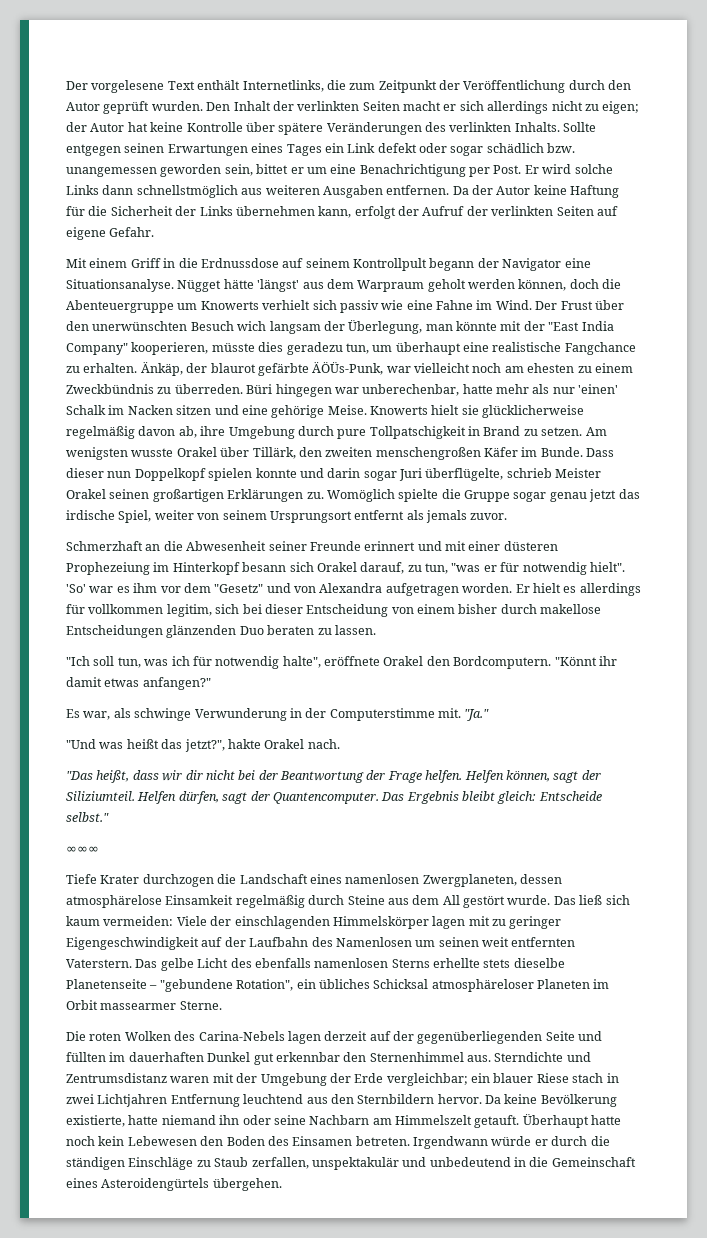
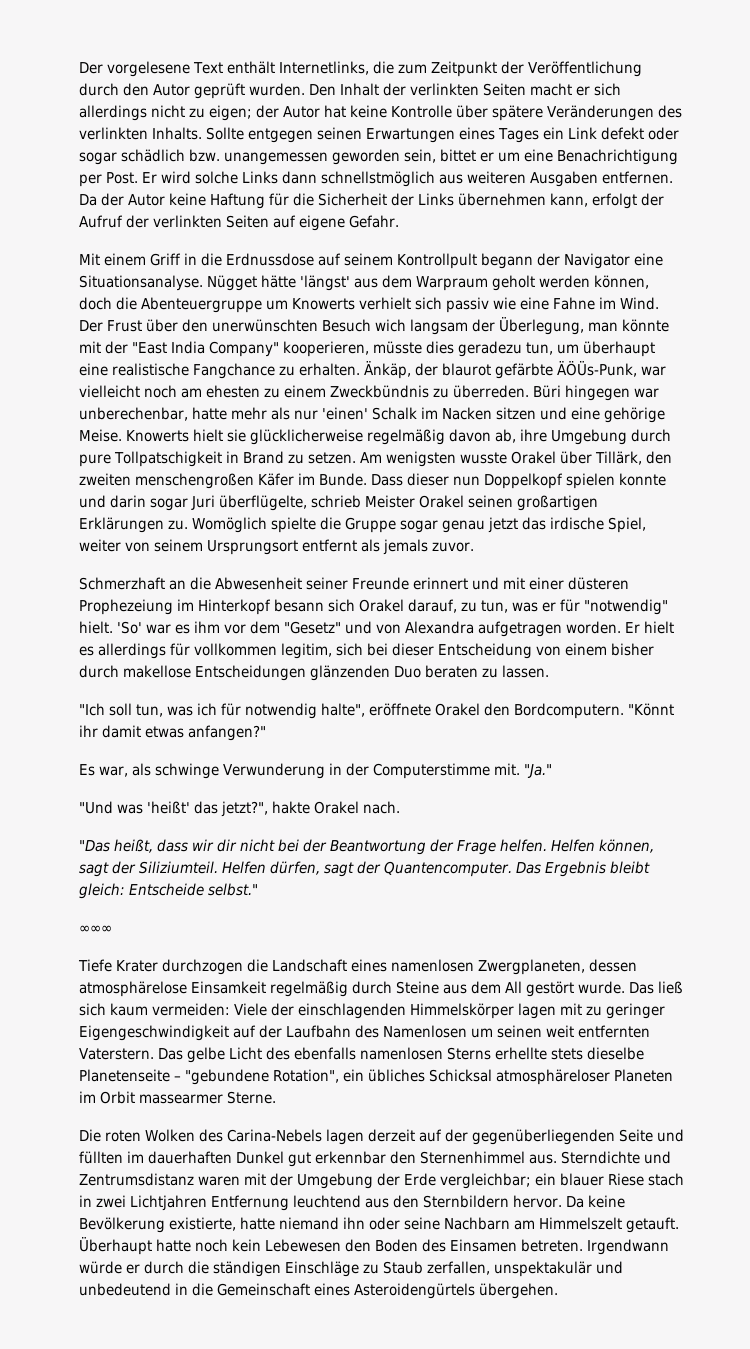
- Schmerzhaft an die Abwesenheit seiner Freunde erinnert und mit einer düsteren Prophezeiung im Hinterkopf besann sich Orakel darauf, zu tun, "was er für notwendig hielt".
+ Schmerzhaft an die Abwesenheit seiner Freunde erinnert und mit einer düsteren Prophezeiung im Hinterkopf besann sich Orakel darauf, zu tun, was er für "notwendig" hielt.
- "Und was heißt das jetzt?", hakte Orakel nach.
+ "Und was 'heißt' das jetzt?", hakte Orakel nach.

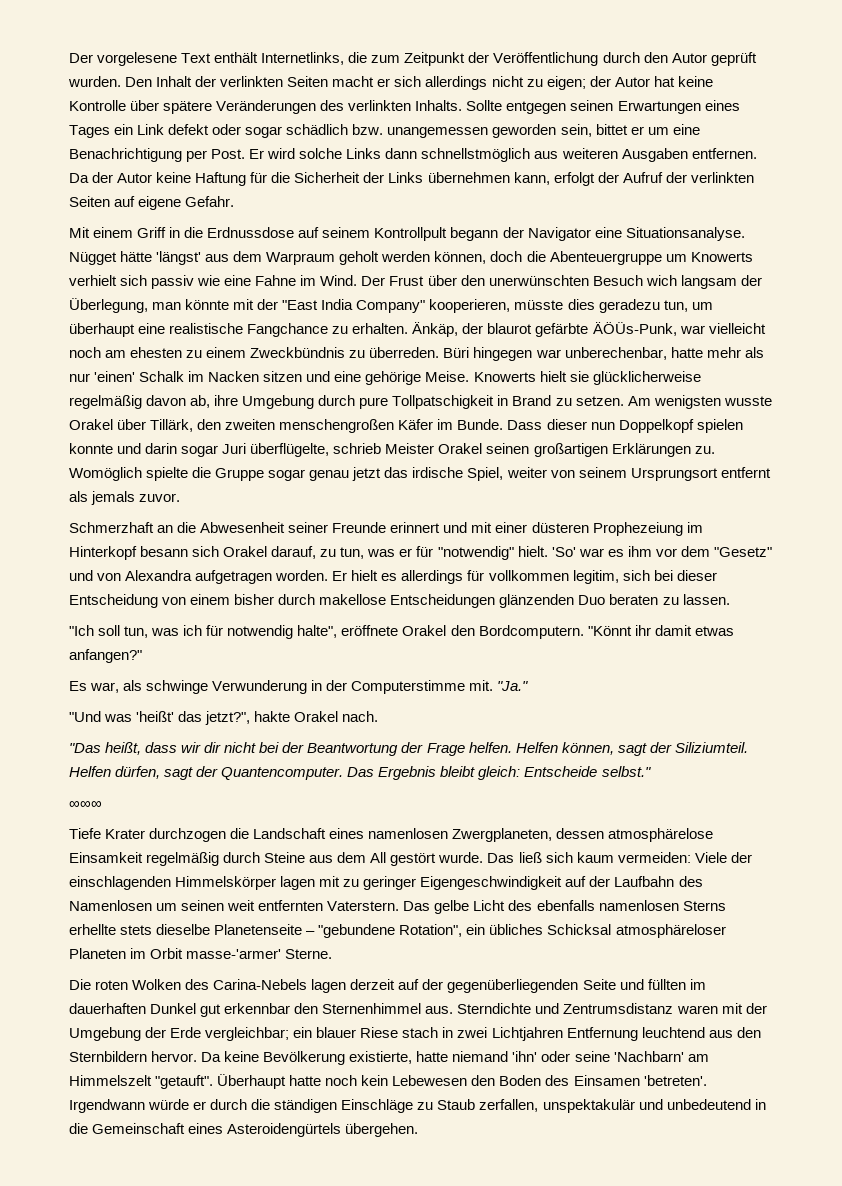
- Das gelbe Licht des ebenfalls namenlosen Sterns erhellte stets dieselbe Planetenseite – "gebundene Rotation", ein übliches Schicksal atmosphäreloser Planeten im Orbit massearmer Sterne.
+ Das gelbe Licht des ebenfalls namenlosen Sterns erhellte stets dieselbe Planetenseite – "gebundene Rotation", ein übliches Schicksal atmosphäreloser Planeten im Orbit masse-'armer' Sterne.
- Da keine Bevölkerung existierte, hatte niemand ihn oder seine Nachbarn am Himmelszelt getauft.
+ Da keine Bevölkerung existierte, hatte niemand 'ihn' oder seine 'Nachbarn' am Himmelszelt "getauft".
- Überhaupt hatte noch kein Lebewesen den Boden des Einsamen betreten.
+ Überhaupt hatte noch kein Lebewesen den Boden des Einsamen 'betreten'.

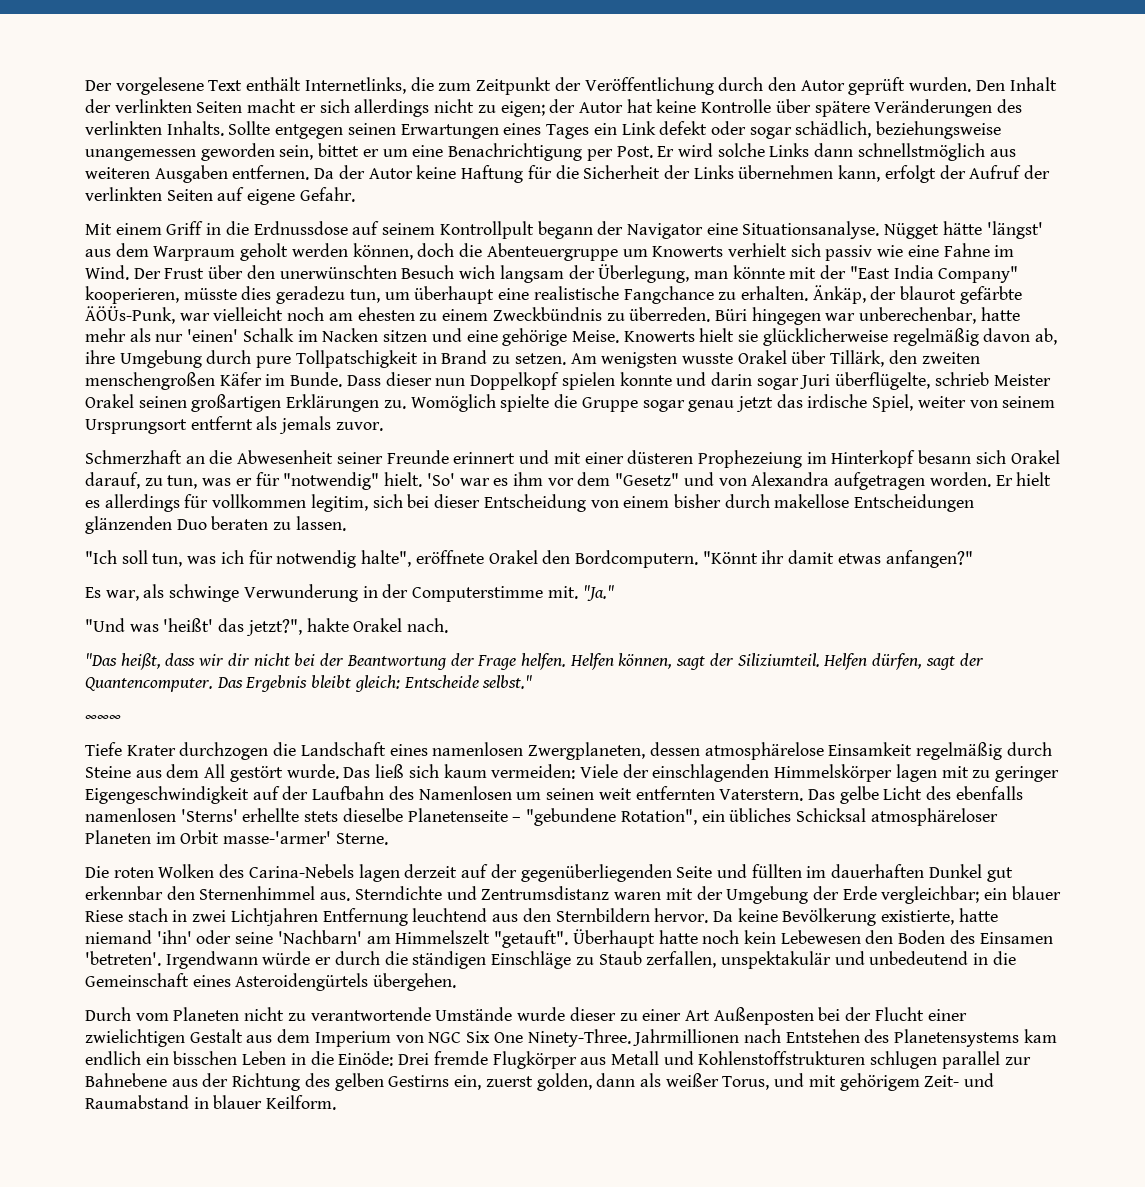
- Sollte entgegen seinen Erwartungen eines Tages ein Link defekt oder sogar schädlich bzw. unangemessen geworden sein, bittet er um eine Benachrichtigung per Post.
+ Sollte entgegen seinen Erwartungen eines Tages ein Link defekt oder sogar schädlich, beziehungsweise unangemessen geworden sein, bittet er um eine Benachrichtigung per Post.
- Das gelbe Licht des ebenfalls namenlosen Sterns erhellte stets dieselbe Planetenseite – "gebundene Rotation", ein übliches Schicksal atmosphäreloser Planeten im Orbit masse-'armer' Sterne.
+ Das gelbe Licht des ebenfalls namenlosen 'Sterns' erhellte stets dieselbe Planetenseite – "gebundene Rotation", ein übliches Schicksal atmosphäreloser Planeten im Orbit masse-'armer' Sterne.
+ Durch vom Planeten nicht zu verantwortende Umstände wurde dieser zu einer Art Außenposten bei der Flucht einer zwielichtigen Gestalt aus dem Imperium von NGC Six One Ninety-Three. Jahrmillionen nach Entstehen des Planetensystems kam endlich ein bisschen Leben in die Einöde: Drei fremde Flugkörper aus Metall und Kohlenstoffstrukturen schlugen parallel zur Bahnebene aus der Richtung des gelben Gestirns ein, zuerst golden, dann als weißer Torus, und mit gehörigem Zeit- und Raumabstand in blauer Keilform.

